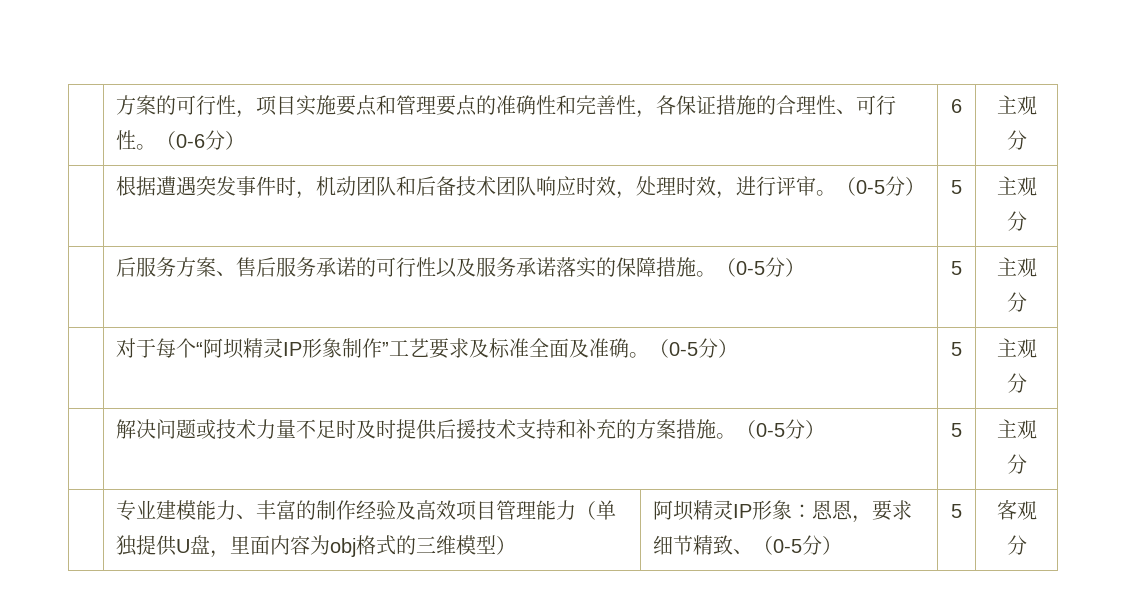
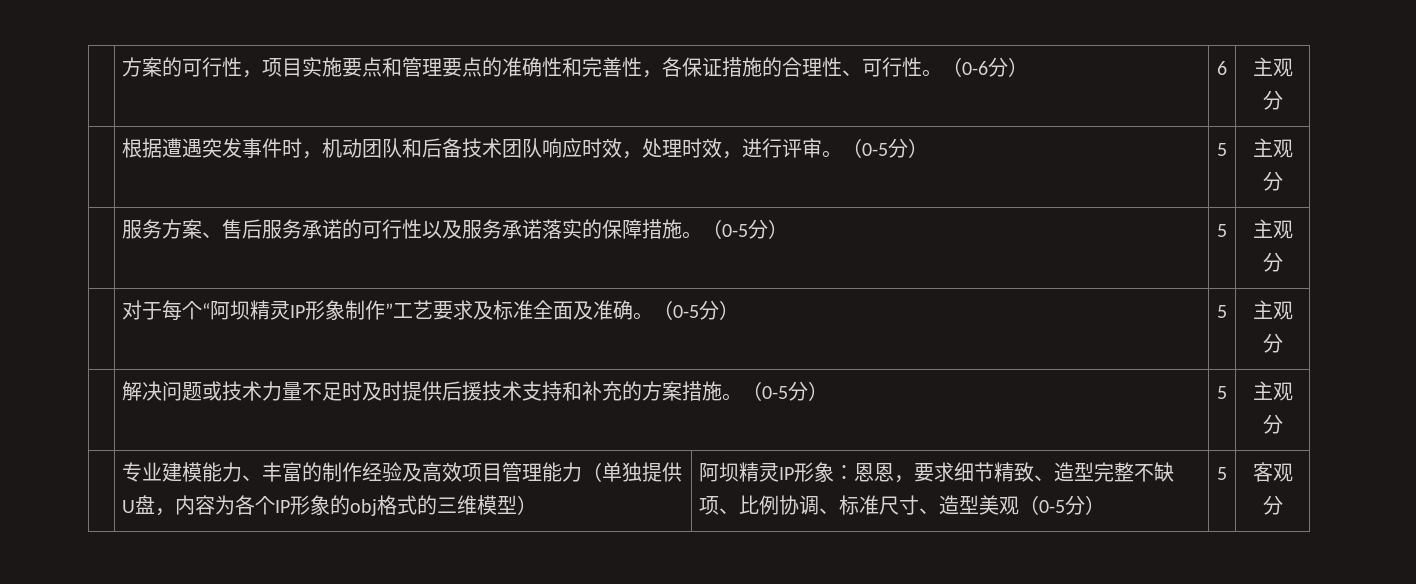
- | 后服务方案、售后服务承诺的可行性以及服务承诺落实的保障措施。（0-5分） | 5 | 主观分
+ | 服务方案、售后服务承诺的可行性以及服务承诺落实的保障措施。（0-5分） | 5 | 主观分
- 专业建模能力、丰富的制作经验及高效项目管理能力（单独提供U盘，里面内容为obj格式的三维模型）
+ 专业建模能力、丰富的制作经验及高效项目管理能力（单独提供U盘，内容为各个IP形象的obj格式的三维模型）
- 阿坝精灵IP形象：恩恩，要求细节精致、（0-5分）
+ 阿坝精灵IP形象：恩恩，要求细节精致、造型完整不缺项、比例协调、标准尺寸、造型美观（0-5分）

